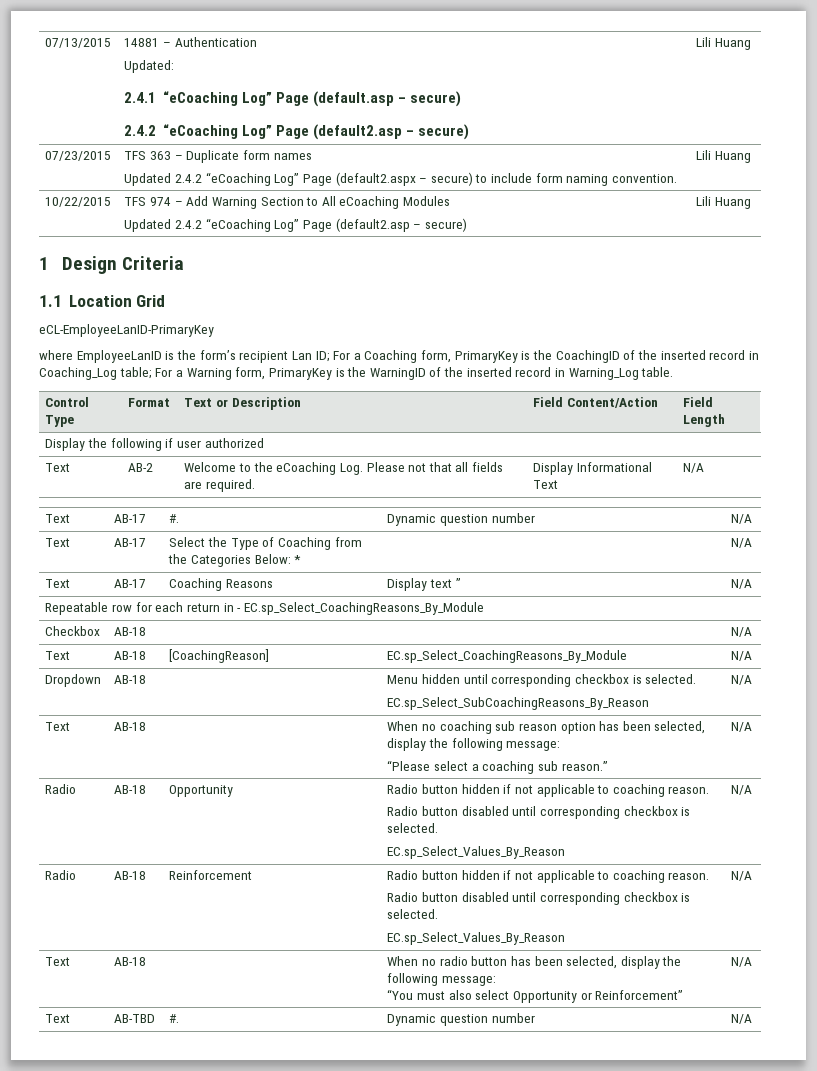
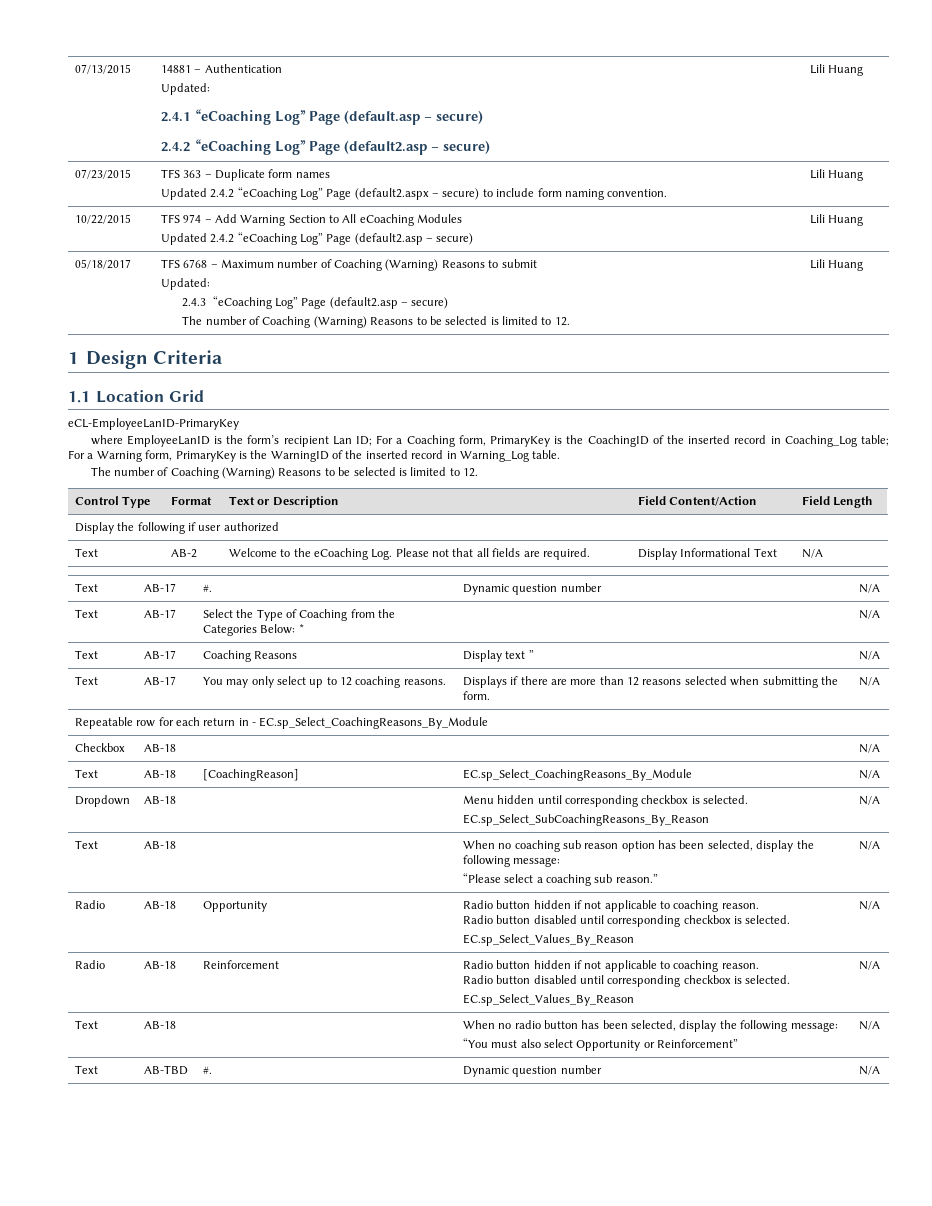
+ 05/18/2017 | TFS 6768 – Maximum number of Coaching (Warning) Reasons to submit
+ Updated:
+ 2.4.3 “eCoaching Log” Page (default2.asp – secure)
+ The number of Coaching (Warning) Reasons to be selected is limited to 12. | Lili Huang
  where EmployeeLanID is the form’s recipient Lan ID; For a Coaching form, PrimaryKey is the CoachingID of the inserted record in Coaching_Log table; For a Warning form, PrimaryKey is the WarningID of the inserted record in Warning_Log table.
+ The number of Coaching (Warning) Reasons to be selected is limited to 12.
+ Text | AB-17 | You may only select up to 12 coaching reasons. | Displays if there are more than 12 reasons selected when submitting the form. | N/A

